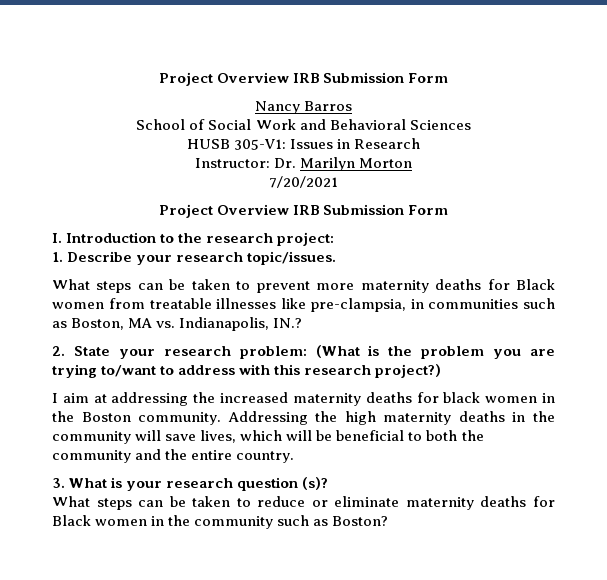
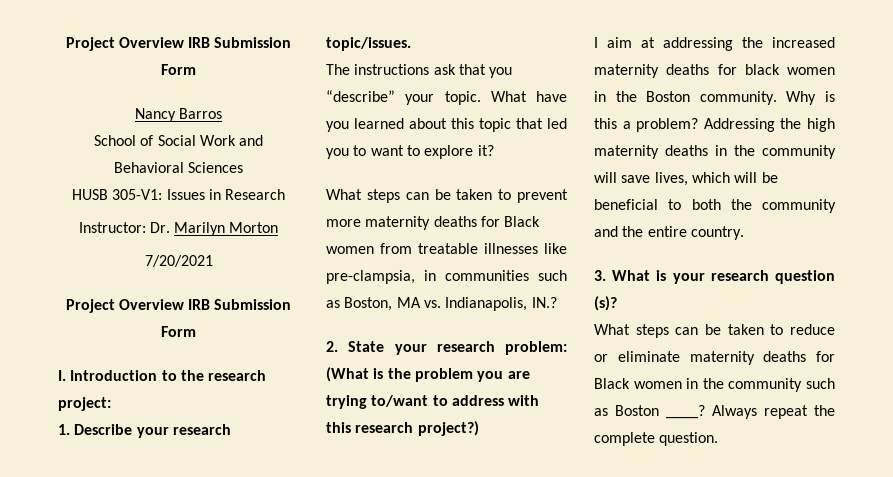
+ The instructions ask that you “describe” your topic. What have you learned about this topic that led you to want to explore it?
+ Why is this a problem?
- What steps can be taken to reduce or eliminate maternity deaths for Black women in the community such as Boston?
+ What steps can be taken to reduce or eliminate maternity deaths for Black women in the community such as Boston ____? Always repeat the complete question.

